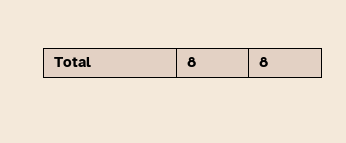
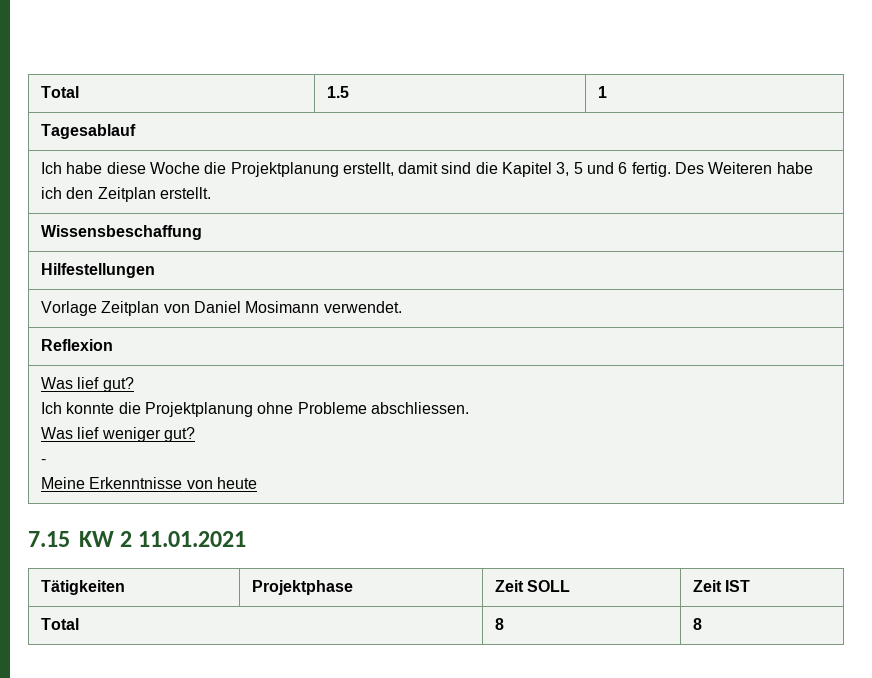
+ Total | 1.5 | 1
+ Tagesablauf
+ Ich habe diese Woche die Projektplanung erstellt, damit sind die Kapitel 3, 5 und 6 fertig. Des Weiteren habe ich den Zeitplan erstellt.
+ Wissensbeschaffung
+ Hilfestellungen
+ Vorlage Zeitplan von Daniel Mosimann verwendet.
+ Reflexion
+ Was lief gut?
+ Ich konnte die Projektplanung ohne Probleme abschliessen.
+ Was lief weniger gut?
+ -
+ Meine Erkenntnisse von heute
+ 7.15 KW 2 11.01.2021
+ Tätigkeiten | Projektphase | Zeit SOLL | Zeit IST

